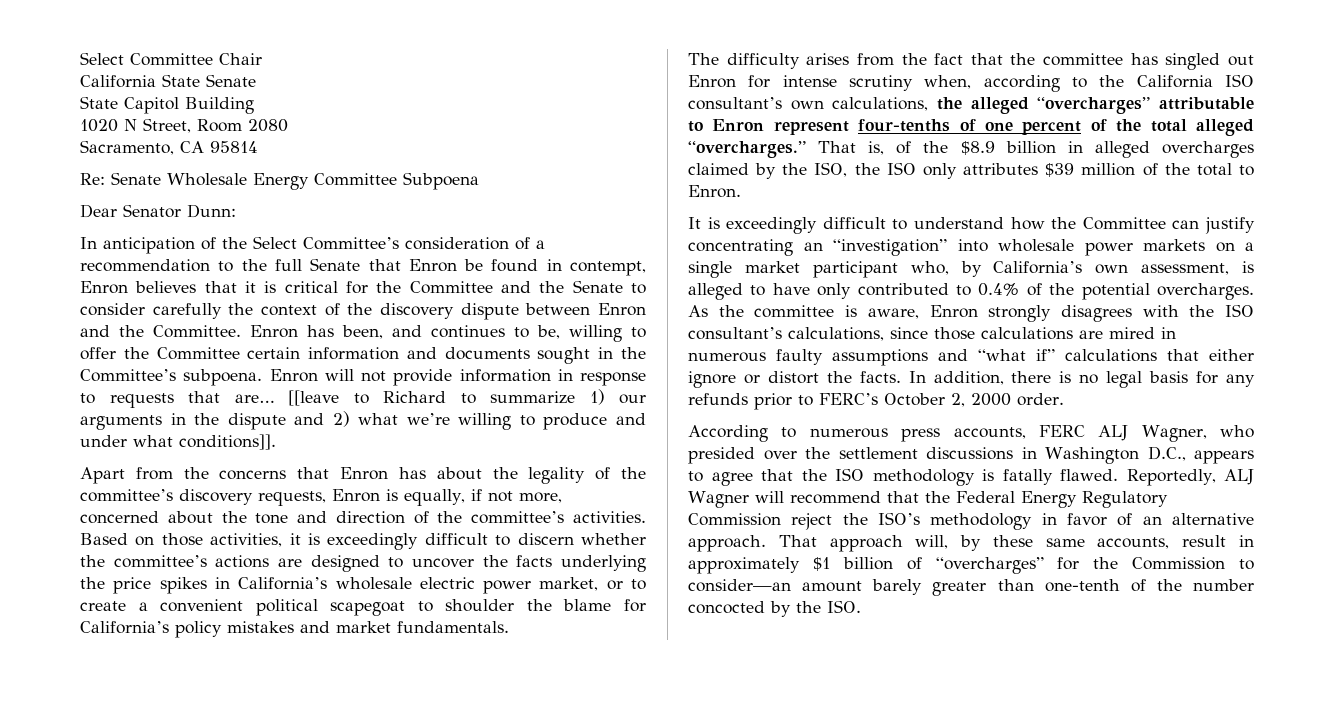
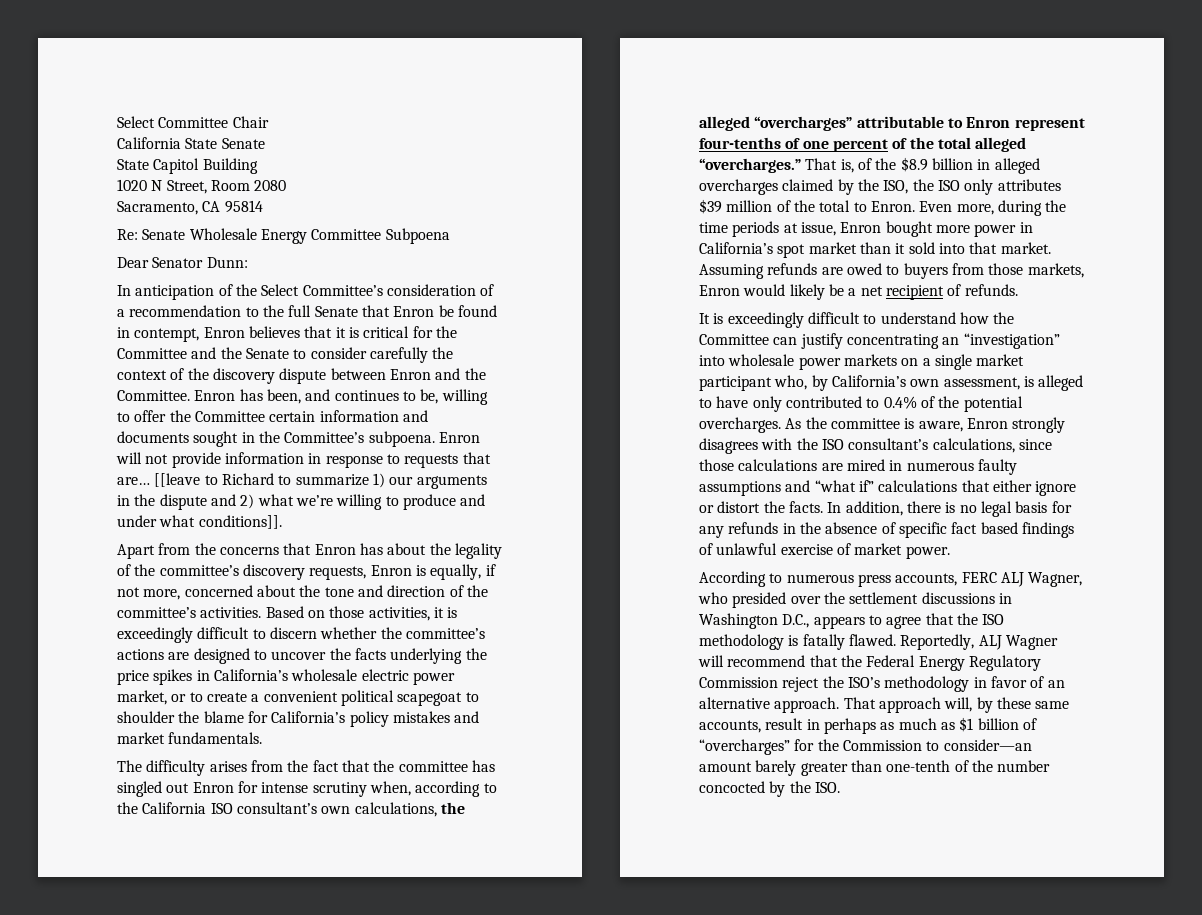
+ Even more, during the time periods at issue, Enron bought more power in California’s spot market than it sold into that market. Assuming refunds are owed to buyers from those markets, Enron would likely be a net recipient of refunds.
- In addition, there is no legal basis for any refunds prior to FERC’s October 2, 2000 order.
+ In addition, there is no legal basis for any refunds in the absence of specific fact based findings of unlawful exercise of market power.
- That approach will, by these same accounts, result in approximately $1 billion of “overcharges” for the Commission to consider—an amount barely greater than one-tenth of the number concocted by the ISO.
+ That approach will, by these same accounts, result in perhaps as much as $1 billion of “overcharges” for the Commission to consider—an amount barely greater than one-tenth of the number concocted by the ISO.

